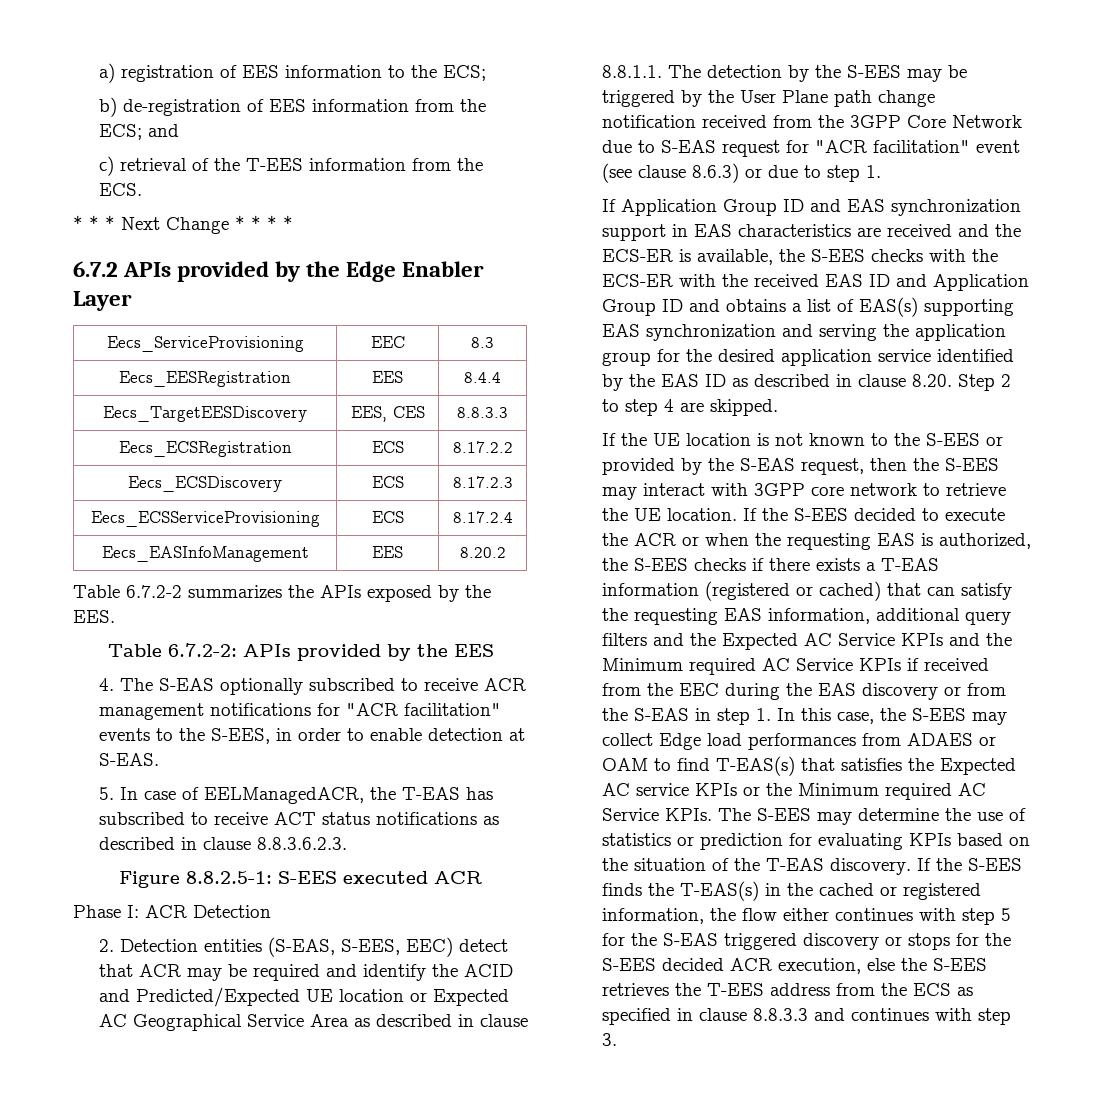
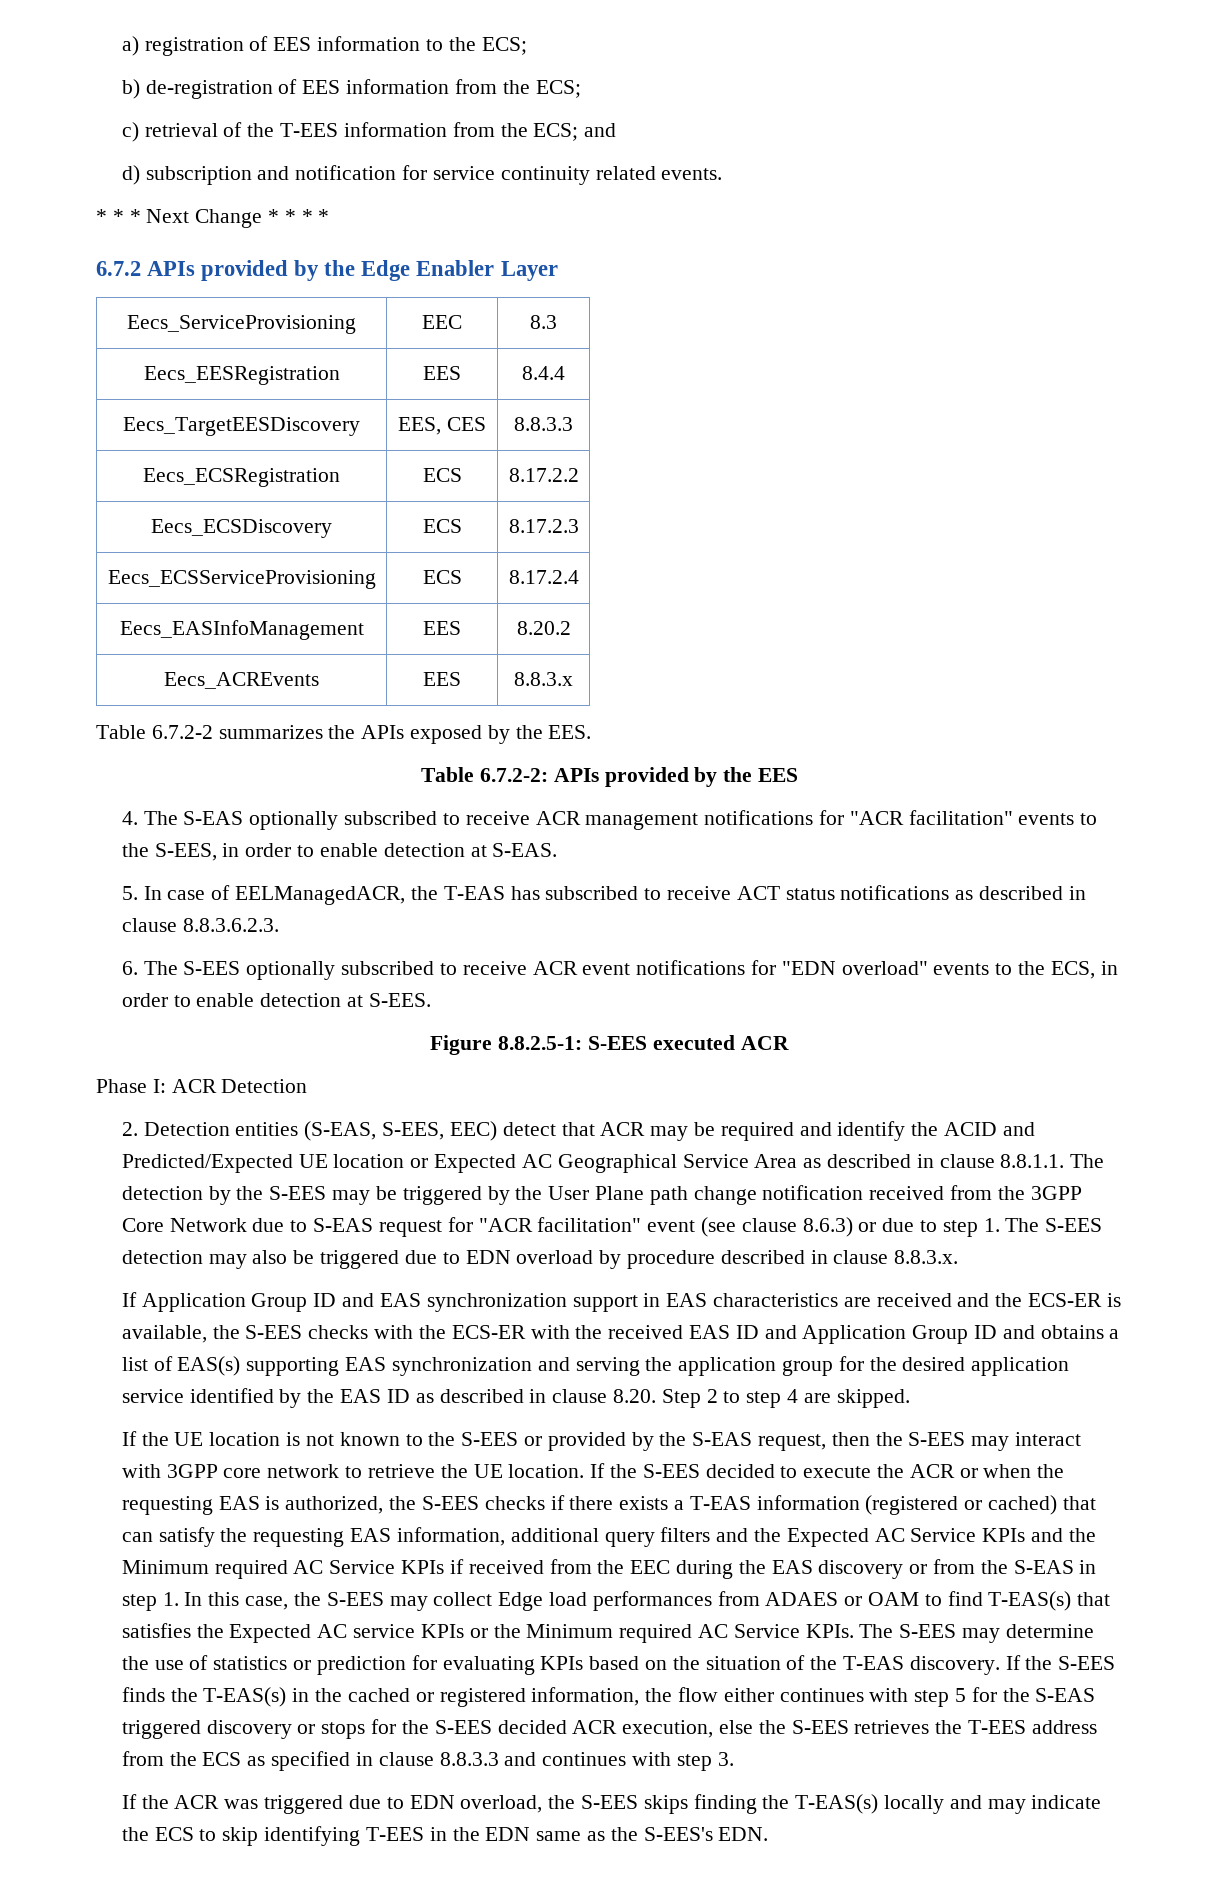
- b) de-registration of EES information from the ECS; and
+ b) de-registration of EES information from the ECS;
- c) retrieval of the T-EES information from the ECS.
+ c) retrieval of the T-EES information from the ECS; and
+ d) subscription and notification for service continuity related events.
+ Eecs_ACREvents | EES | 8.8.3.x
+ 6. The S-EES optionally subscribed to receive ACR event notifications for "EDN overload" events to the ECS, in order to enable detection at S-EES.
- 2. Detection entities (S-EAS, S-EES, EEC) detect that ACR may be required and identify the ACID and Predicted/Expected UE location or Expected AC Geographical Service Area as described in clause 8.8.1.1. The detection by the S-EES may be triggered by the User Plane path change notification received from the 3GPP Core Network due to S-EAS request for "ACR facilitation" event (see clause 8.6.3) or due to step 1.
+ 2. Detection entities (S-EAS, S-EES, EEC) detect that ACR may be required and identify the ACID and Predicted/Expected UE location or Expected AC Geographical Service Area as described in clause 8.8.1.1. The detection by the S-EES may be triggered by the User Plane path change notification received from the 3GPP Core Network due to S-EAS request for "ACR facilitation" event (see clause 8.6.3) or due to step 1. The S-EES detection may also be triggered due to EDN overload by procedure described in clause 8.8.3.x.
+ If the ACR was triggered due to EDN overload, the S-EES skips finding the T-EAS(s) locally and may indicate the ECS to skip identifying T-EES in the EDN same as the S-EES's EDN.

